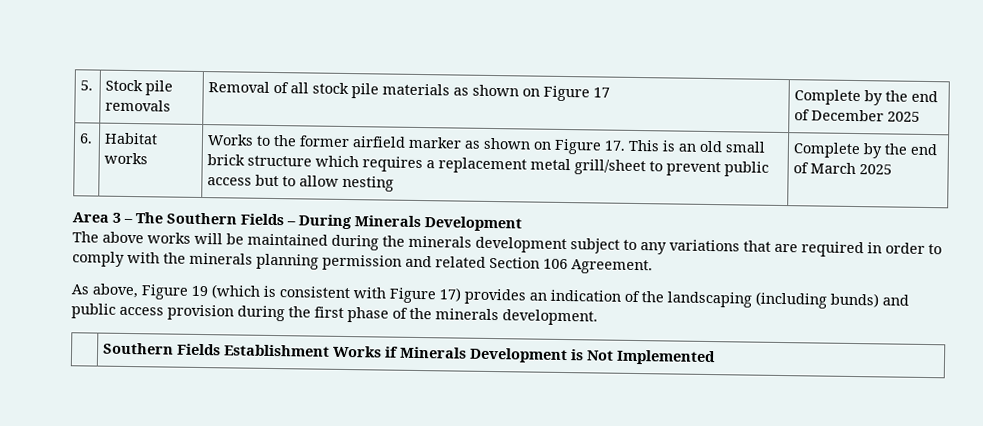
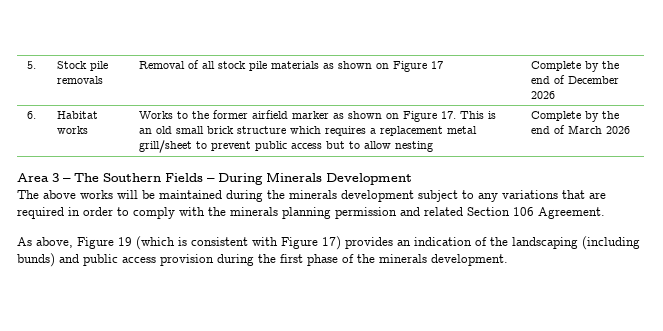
- 5. | Stock pile removals | Removal of all stock pile materials as shown on Figure 17 | Complete by the end of December 2025
+ 5. | Stock pile removals | Removal of all stock pile materials as shown on Figure 17 | Complete by the end of December 2026
- Complete by the end of March 2025
+ Complete by the end of March 2026
- | Southern Fields Establishment Works if Minerals Development is Not Implemented

